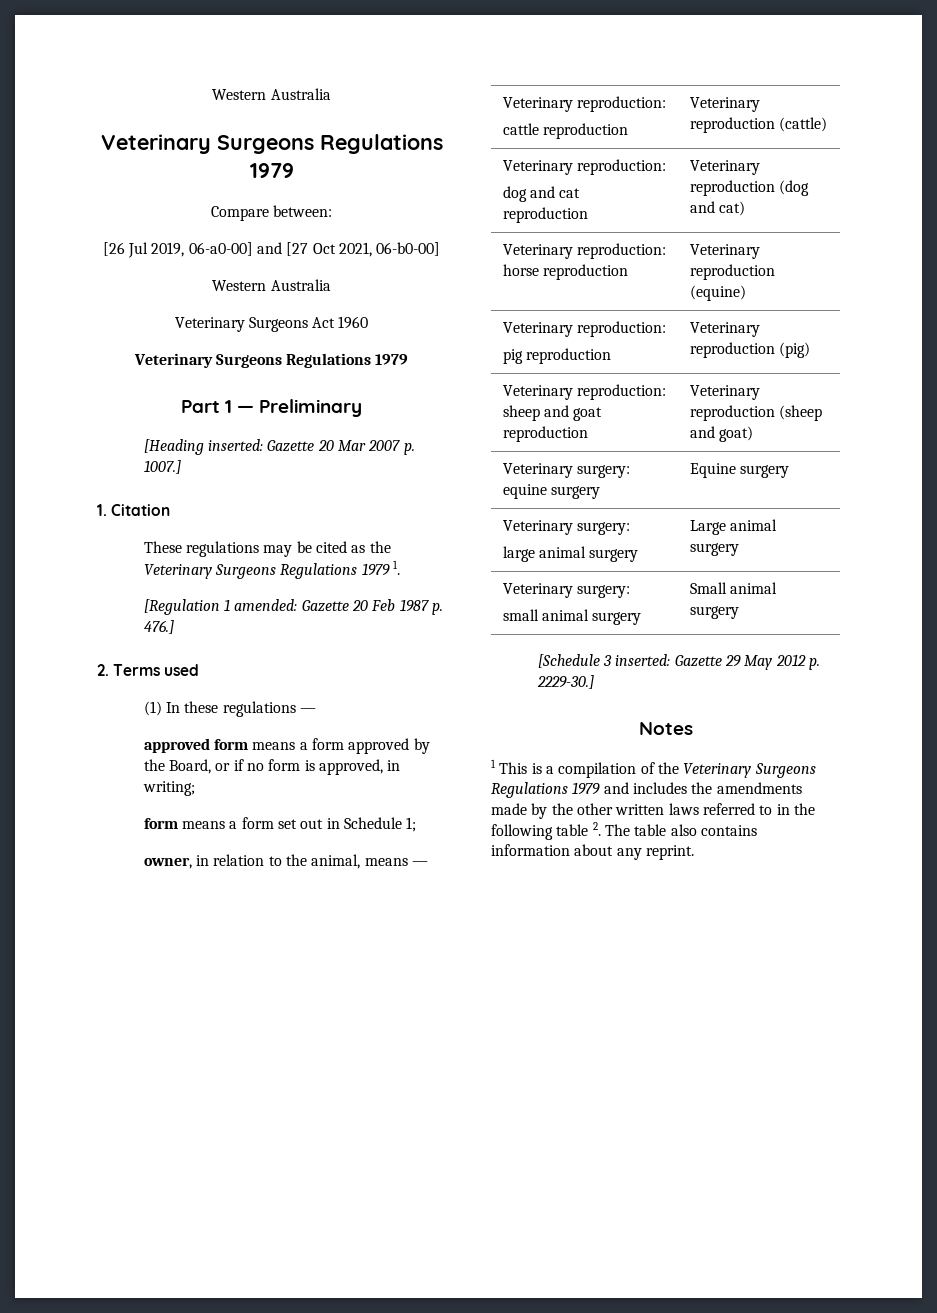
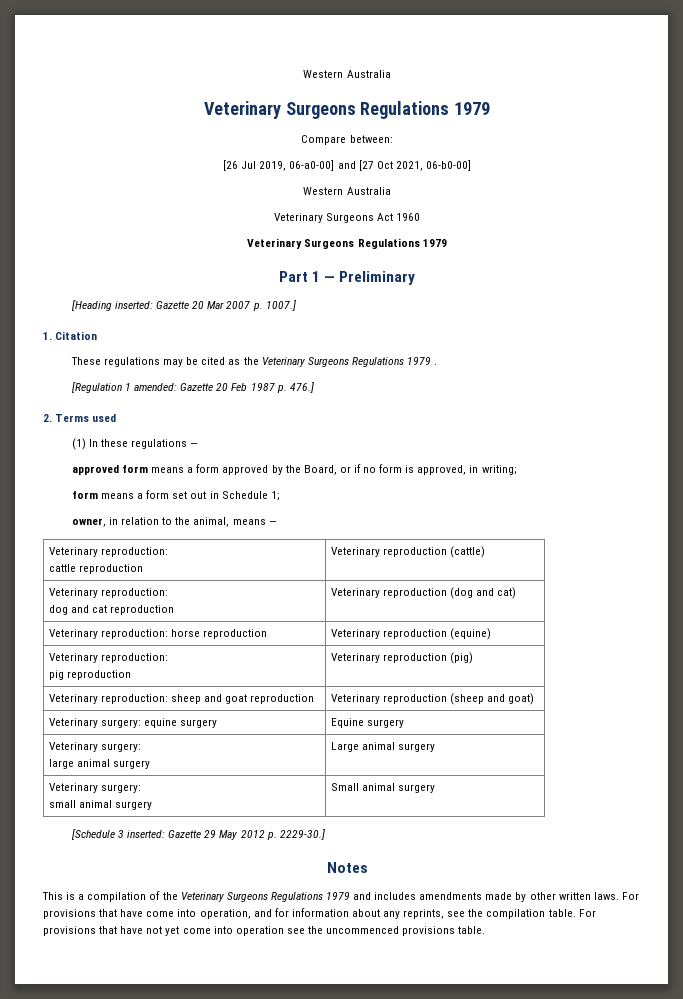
- These regulations may be cited as the Veterinary Surgeons Regulations 1979 1.
+ These regulations may be cited as the Veterinary Surgeons Regulations 1979 .
- 1 This is a compilation of the Veterinary Surgeons Regulations 1979 and includes the amendments made by the other written laws referred to in the following table 2. The table also contains information about any reprint.
+ This is a compilation of the Veterinary Surgeons Regulations 1979 and includes amendments made by other written laws. For provisions that have come into operation, and for information about any reprints, see the compilation table. For provisions that have not yet come into operation see the uncommenced provisions table.

